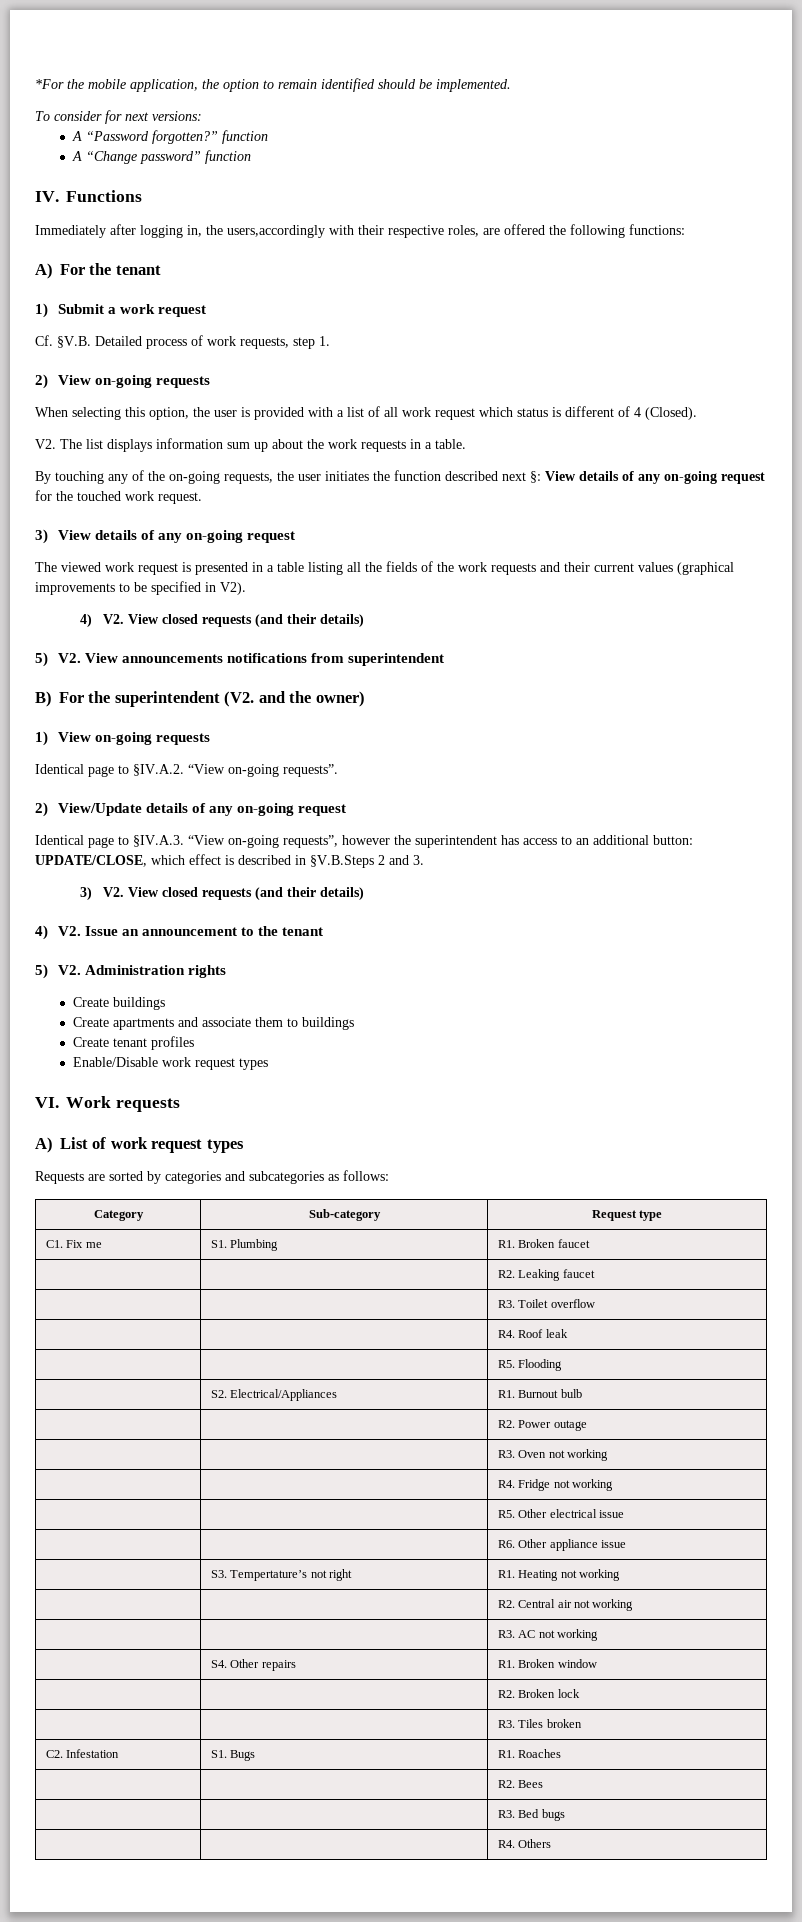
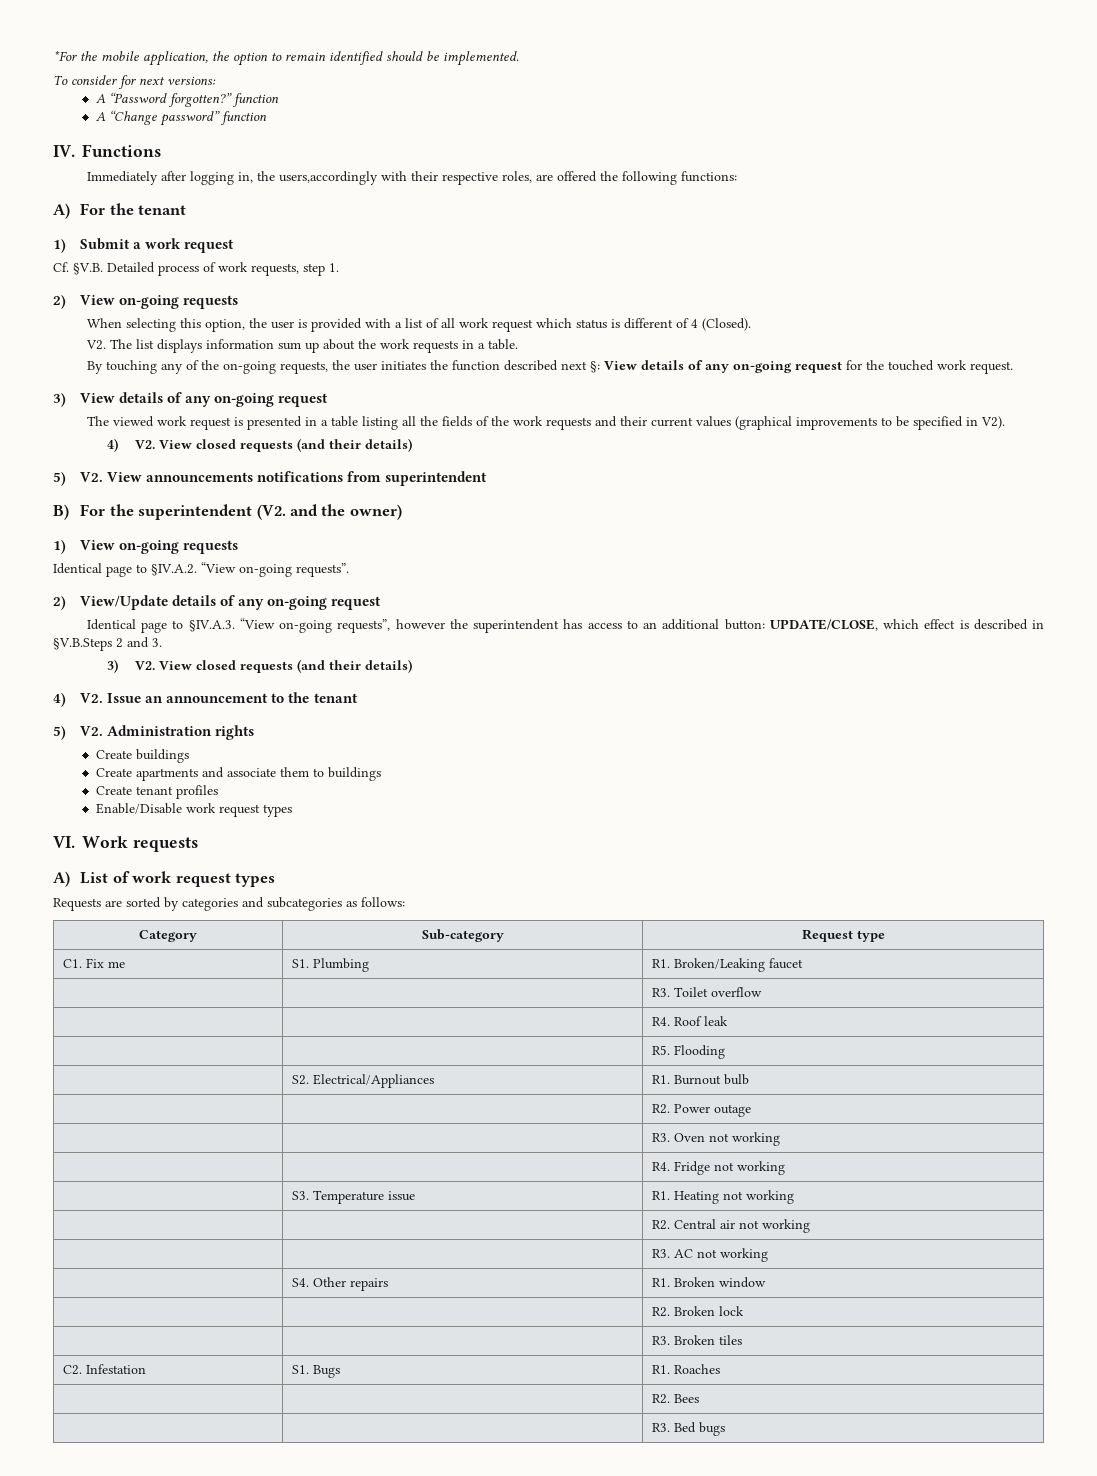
- C1. Fix me | S1. Plumbing | R1. Broken faucet
- | | R2. Leaking faucet
+ C1. Fix me | S1. Plumbing | R1. Broken/Leaking faucet
- | | R5. Other electrical issue
- | | R6. Other appliance issue
- | S3. Tempertature’s not right | R1. Heating not working
+ | S3. Temperature issue | R1. Heating not working
- | | R3. Tiles broken
+ | | R3. Broken tiles
- | | R4. Others

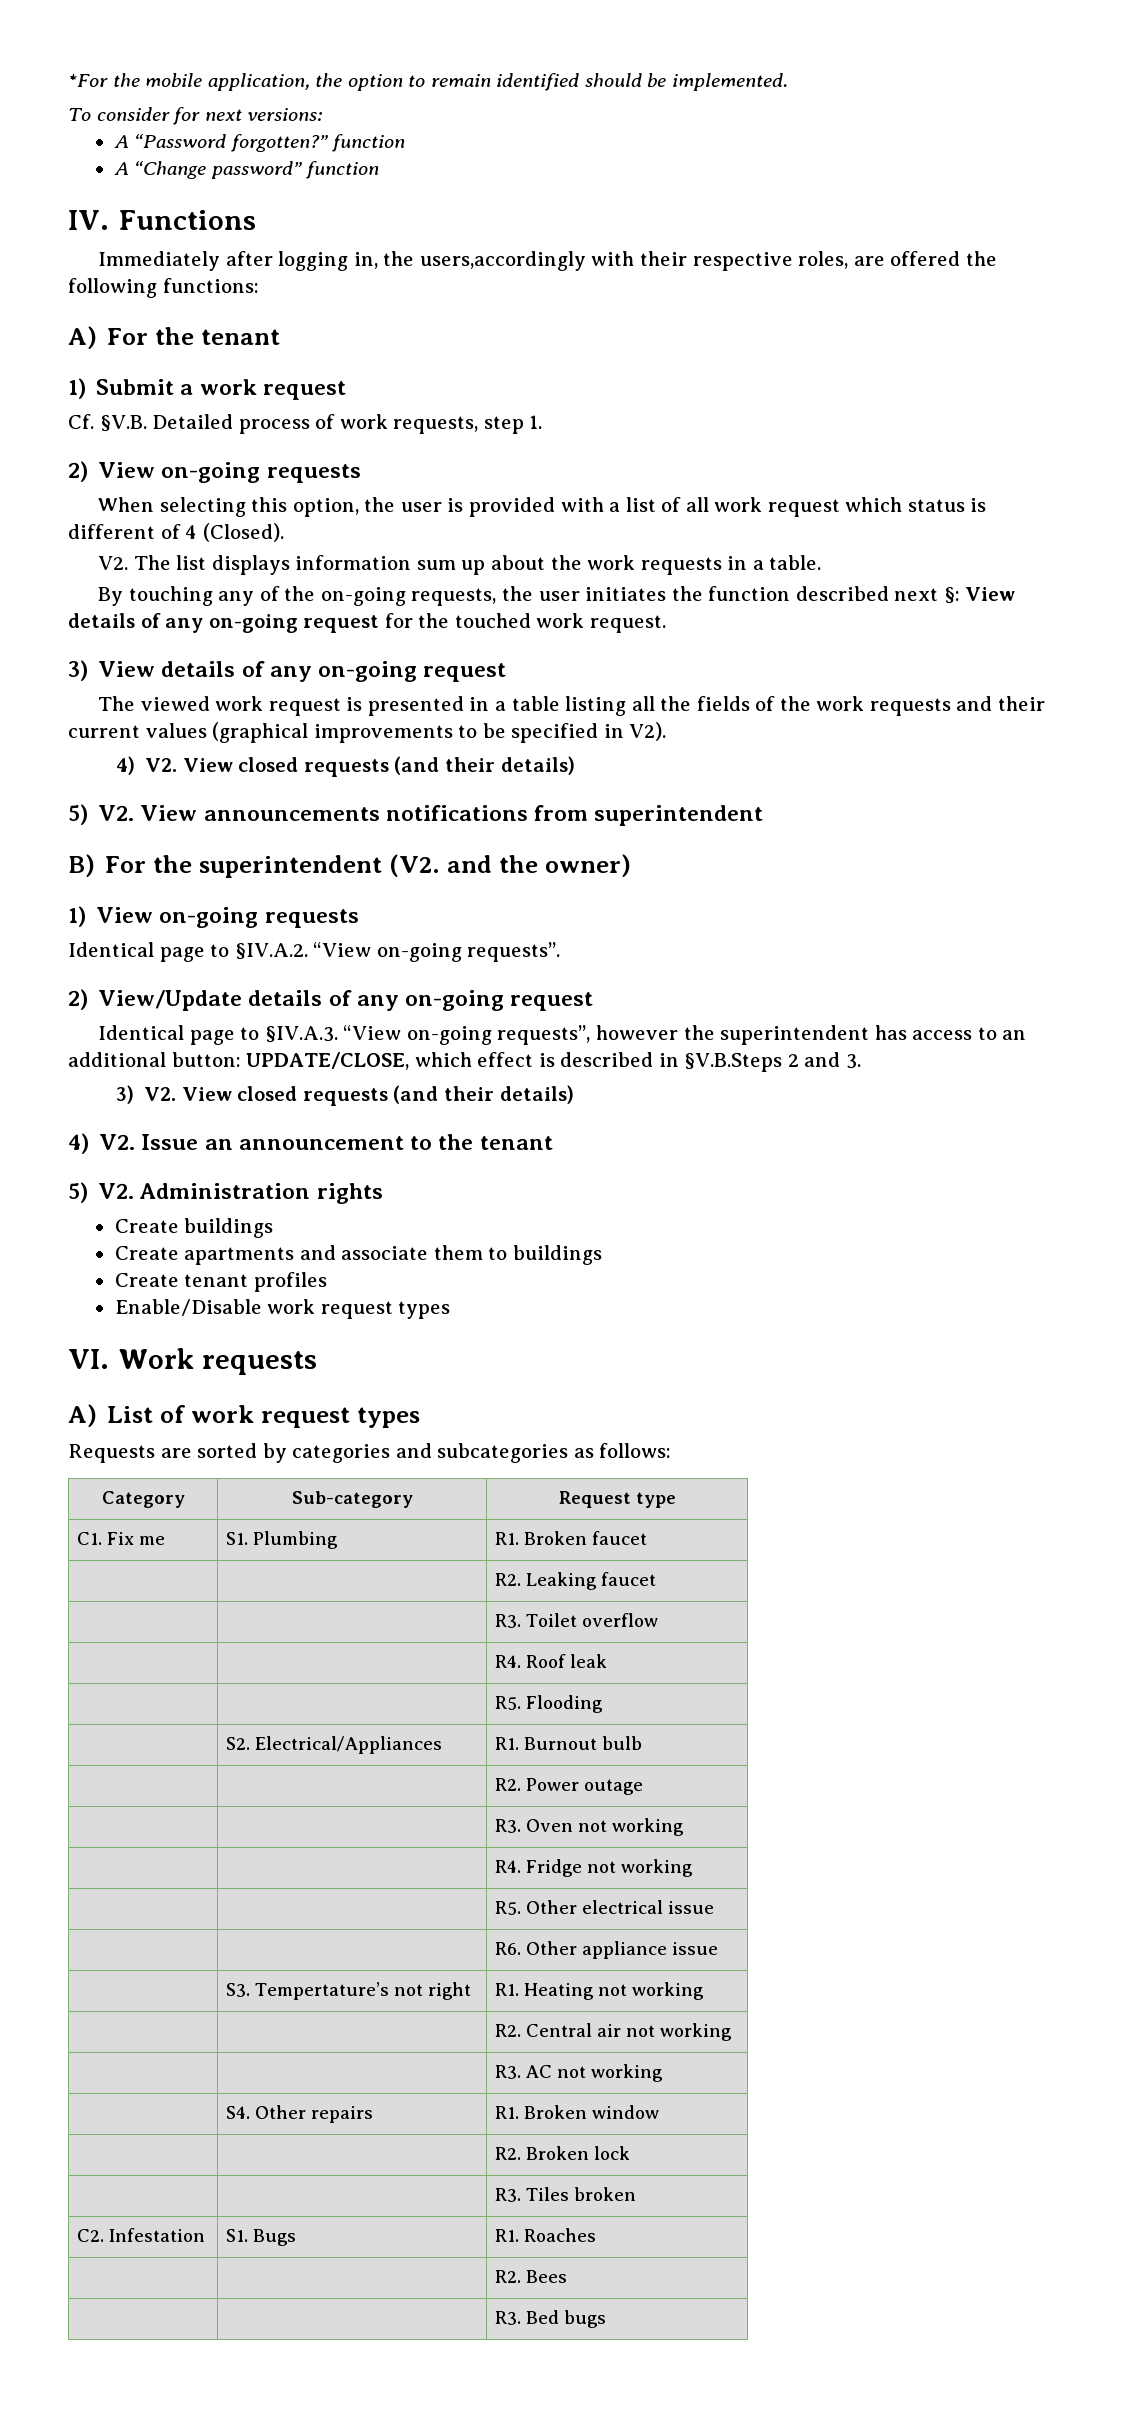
- C1. Fix me | S1. Plumbing | R1. Broken/Leaking faucet
+ C1. Fix me | S1. Plumbing | R1. Broken faucet
+ | | R2. Leaking faucet
- | S3. Temperature issue | R1. Heating not working
+ | | R5. Other electrical issue
+ | | R6. Other appliance issue
+ | S3. Tempertature’s not right | R1. Heating not working
- | | R3. Broken tiles
+ | | R3. Tiles broken

